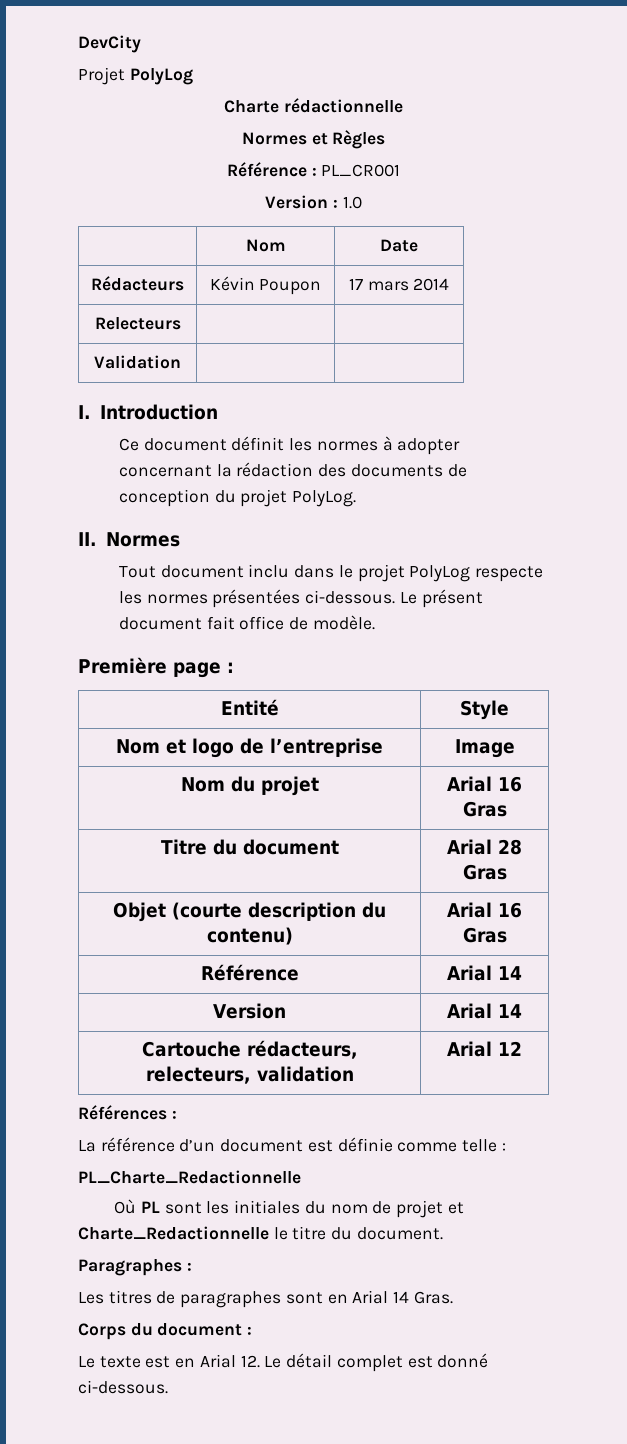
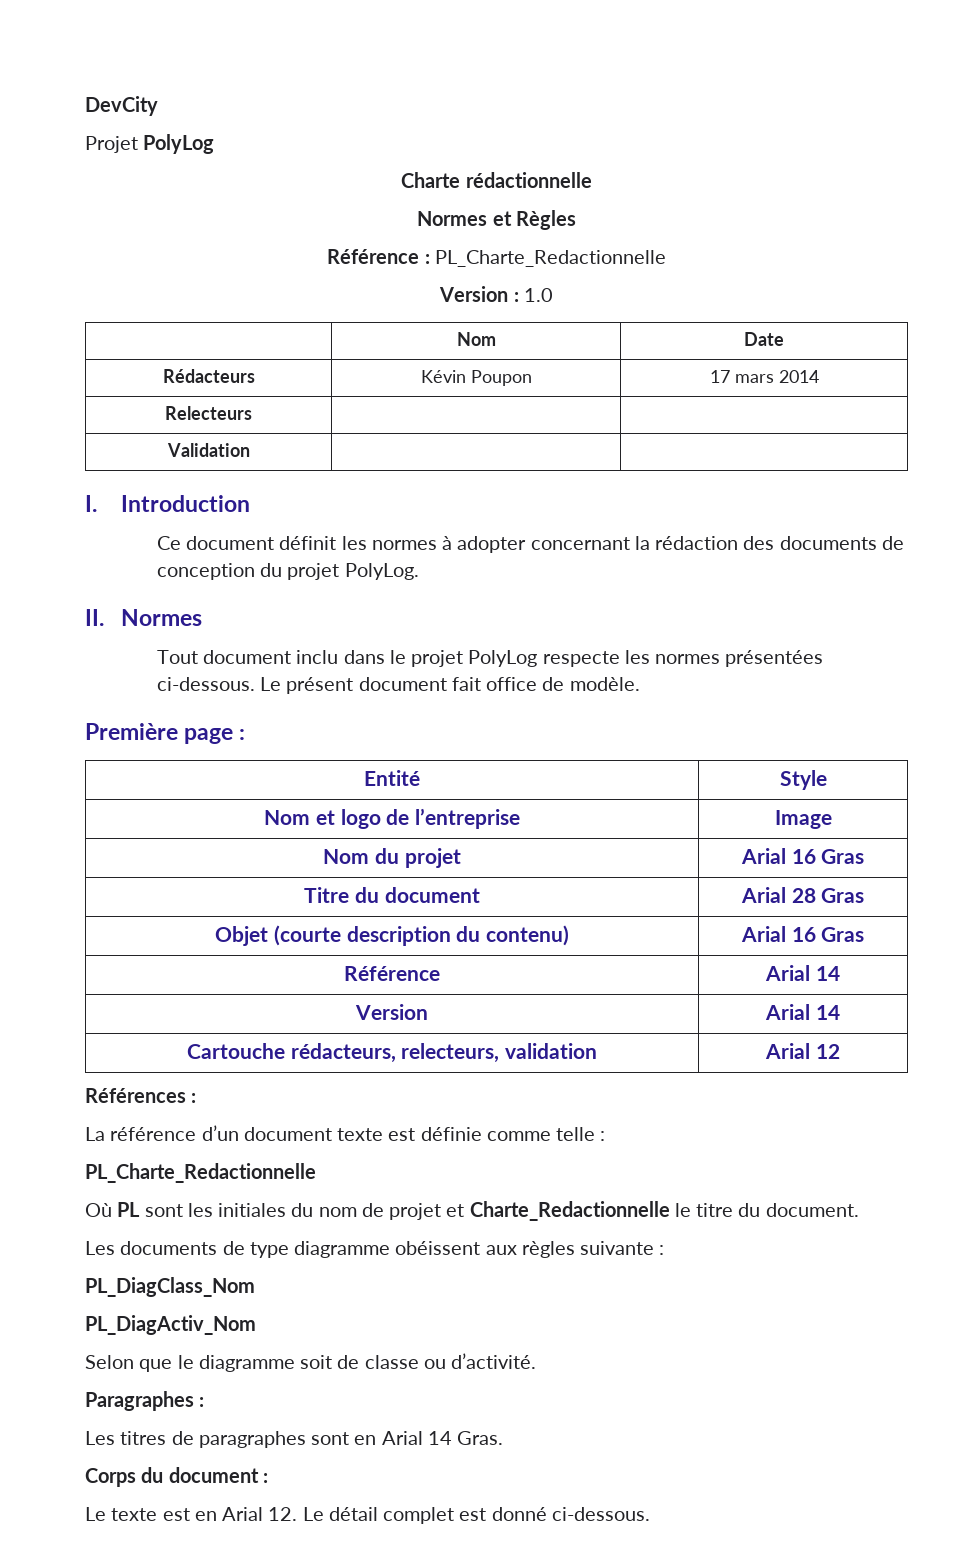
- Référence : PL_CR001
+ Référence : PL_Charte_Redactionnelle
- La référence d’un document est définie comme telle :
+ La référence d’un document texte est définie comme telle :
+ Les documents de type diagramme obéissent aux règles suivante :
+ PL_DiagClass_Nom
+ PL_DiagActiv_Nom
+ Selon que le diagramme soit de classe ou d’activité.

